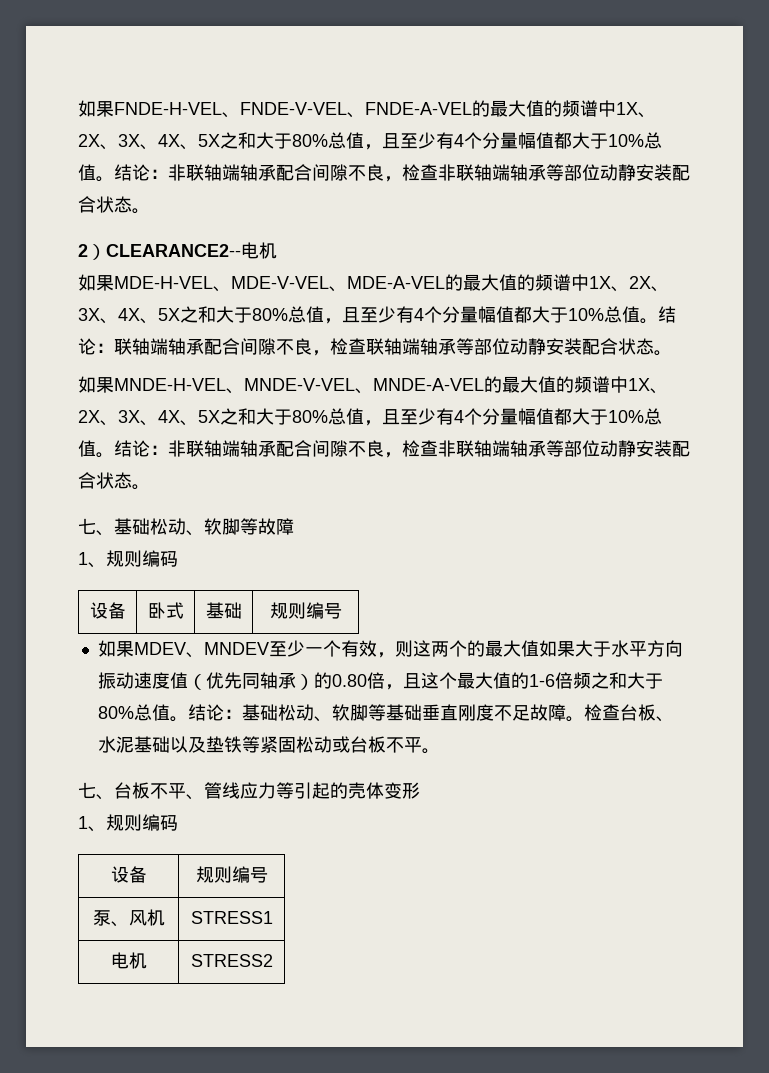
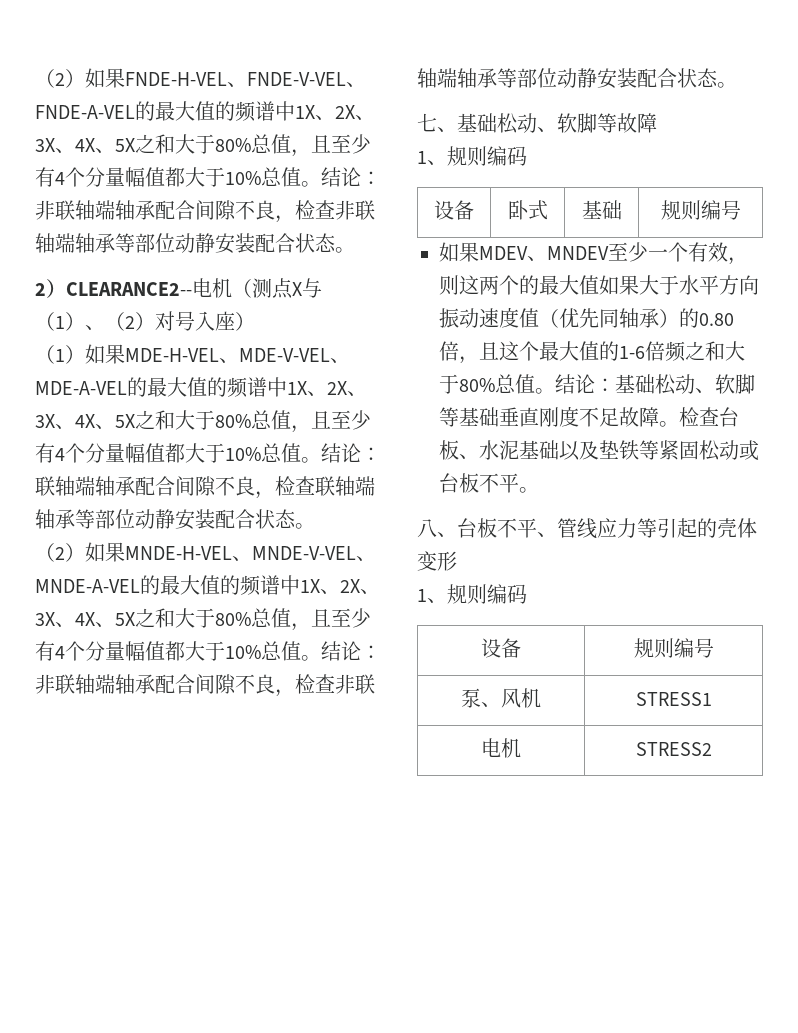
- 如果FNDE-H-VEL、FNDE-V-VEL、FNDE-A-VEL的最大值的频谱中1X、2X、3X、4X、5X之和大于80%总值，且至少有4个分量幅值都大于10%总值。
+ （2）如果FNDE-H-VEL、FNDE-V-VEL、FNDE-A-VEL的最大值的频谱中1X、2X、3X、4X、5X之和大于80%总值，且至少有4个分量幅值都大于10%总值。
- 2）CLEARANCE2--电机
- 如果MDE-H-VEL、MDE-V-VEL、MDE-A-VEL的最大值的频谱中1X、2X、3X、4X、5X之和大于80%总值，且至少有4个分量幅值都大于10%总值。
+ 2）CLEARANCE2--电机（测点X与（1）、（2）对号入座）
+ （1）如果MDE-H-VEL、MDE-V-VEL、MDE-A-VEL的最大值的频谱中1X、2X、3X、4X、5X之和大于80%总值，且至少有4个分量幅值都大于10%总值。
- 如果MNDE-H-VEL、MNDE-V-VEL、MNDE-A-VEL的最大值的频谱中1X、2X、3X、4X、5X之和大于80%总值，且至少有4个分量幅值都大于10%总值。
+ （2）如果MNDE-H-VEL、MNDE-V-VEL、MNDE-A-VEL的最大值的频谱中1X、2X、3X、4X、5X之和大于80%总值，且至少有4个分量幅值都大于10%总值。
- 七、台板不平、管线应力等引起的壳体变形
+ 八、台板不平、管线应力等引起的壳体变形

